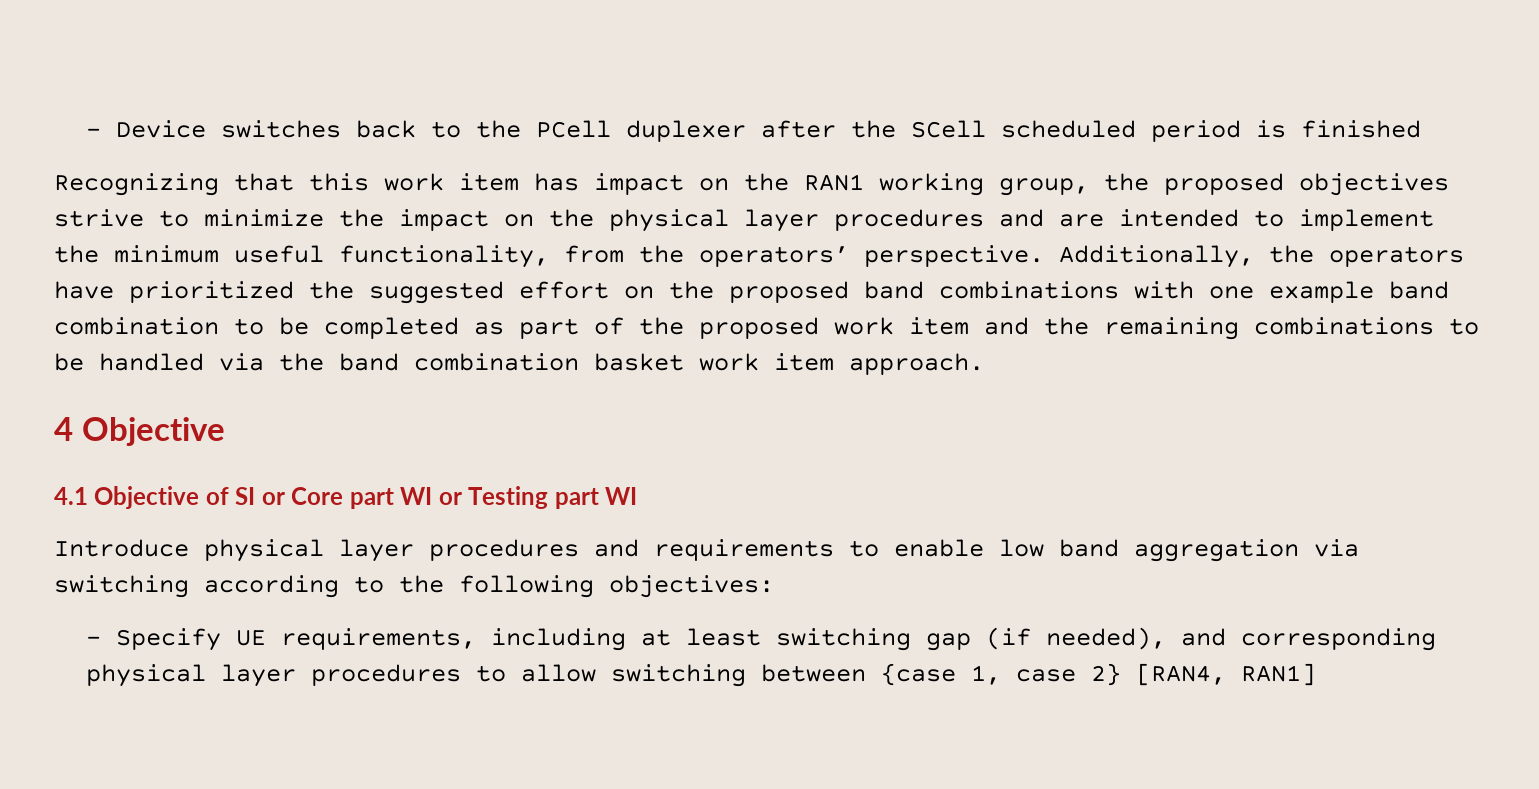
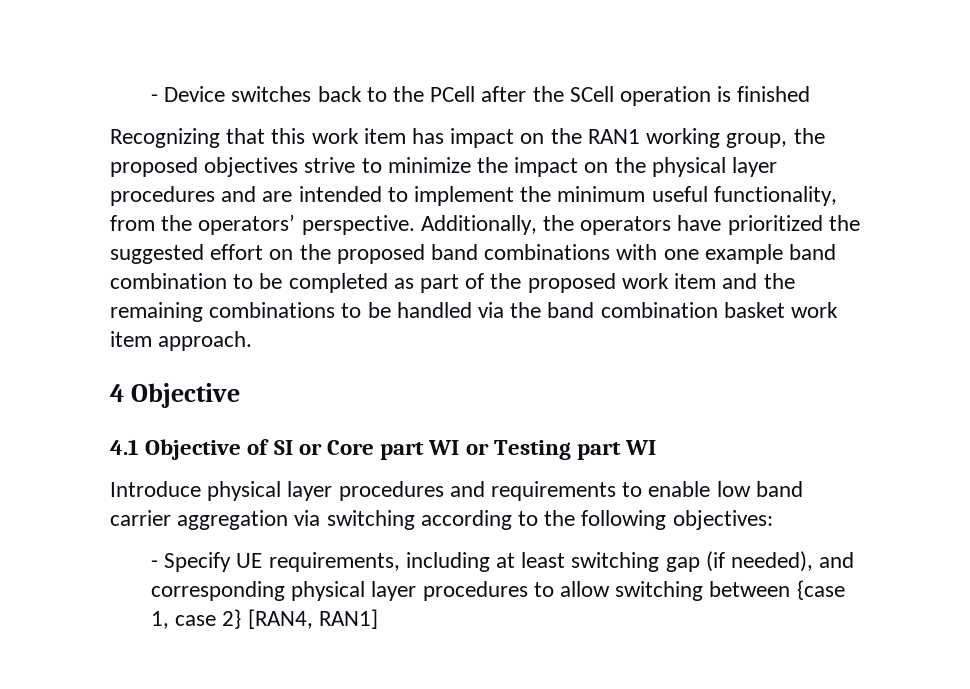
- - Device switches back to the PCell duplexer after the SCell scheduled period is finished
+ - Device switches back to the PCell after the SCell operation is finished
- Introduce physical layer procedures and requirements to enable low band aggregation via switching according to the following objectives:
+ Introduce physical layer procedures and requirements to enable low band carrier aggregation via switching according to the following objectives:

